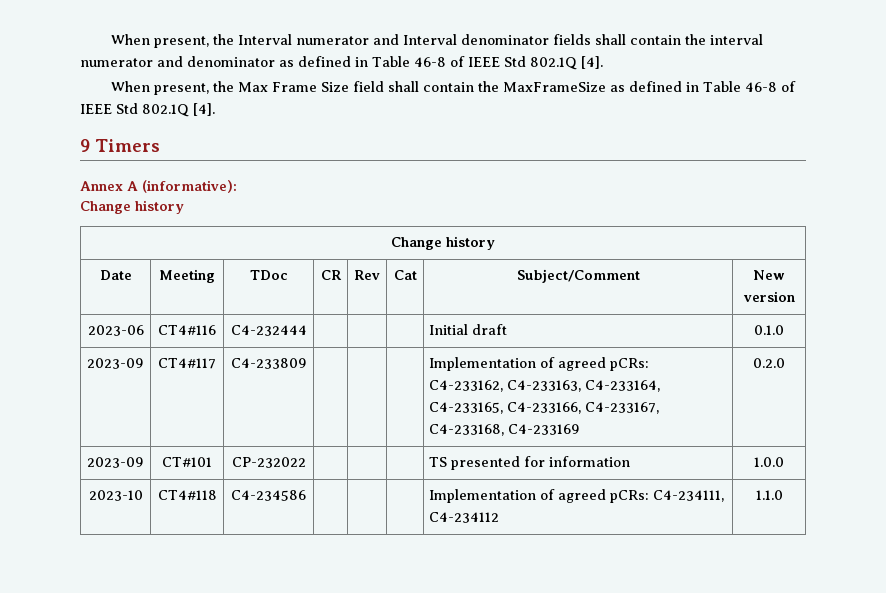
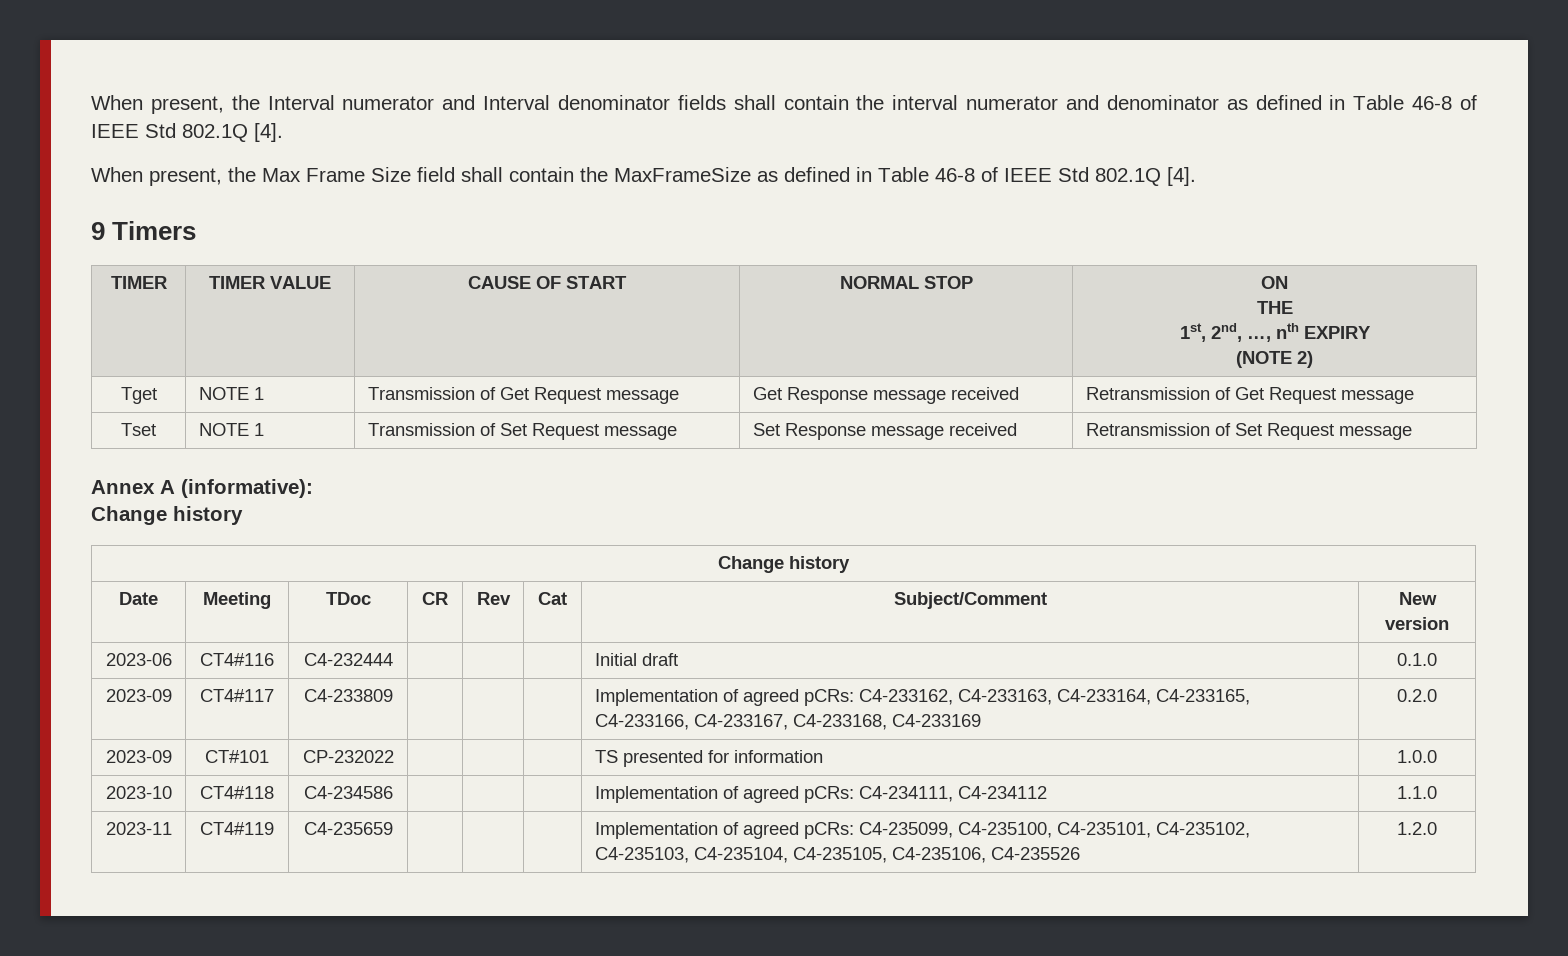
+ TIMER | TIMER VALUE | CAUSE OF START | NORMAL STOP | ON
+ THE
+ 1st, 2nd, …, nth EXPIRY
+ (NOTE 2)
+ Tget | NOTE 1 | Transmission of Get Request message | Get Response message received | Retransmission of Get Request message
+ Tset | NOTE 1 | Transmission of Set Request message | Set Response message received | Retransmission of Set Request message
+ 2023-11 | CT4#119 | C4-235659 | | | | Implementation of agreed pCRs: C4-235099, C4-235100, C4-235101, C4-235102, C4-235103, C4-235104, C4-235105, C4-235106, C4-235526 | 1.2.0

